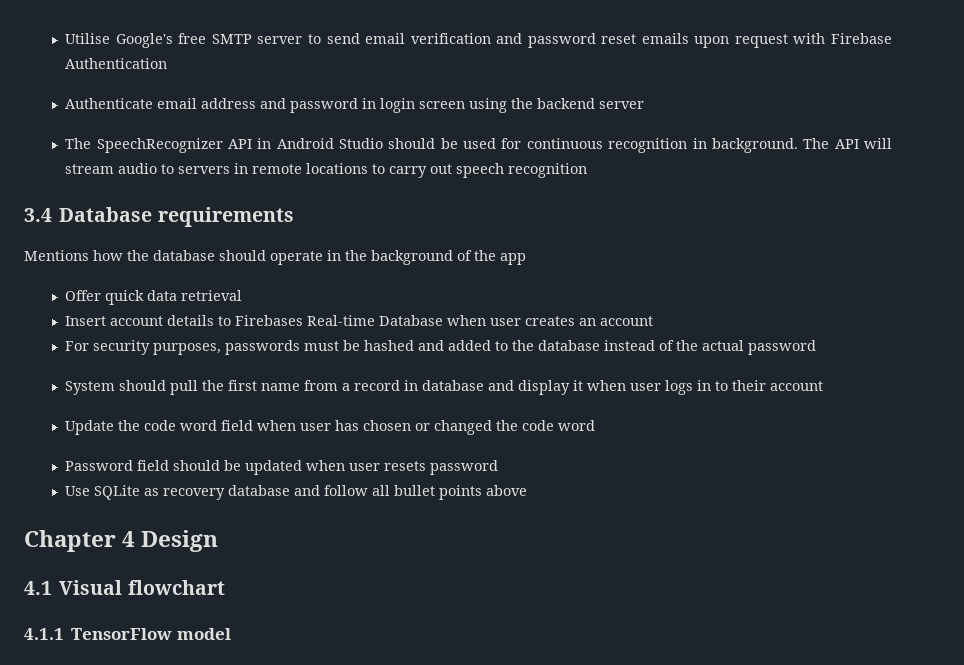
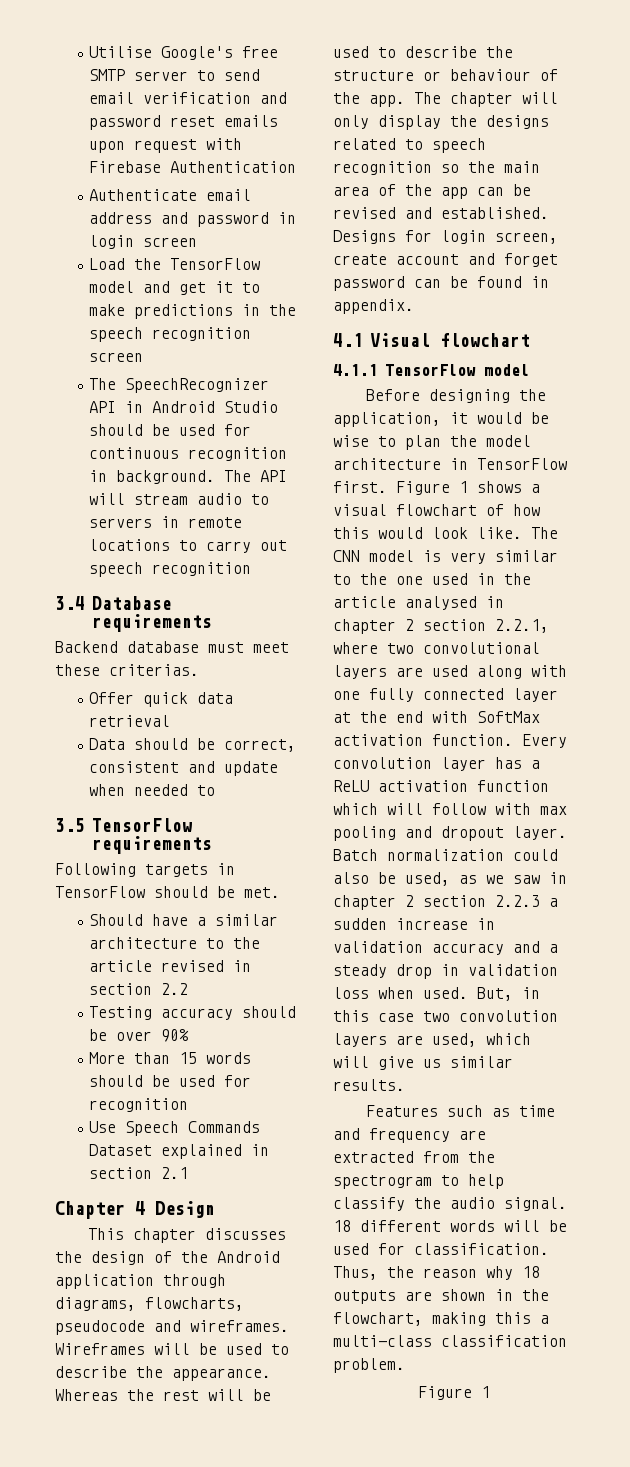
- Authenticate email address and password in login screen using the backend server
+ Authenticate email address and password in login screen
+ Load the TensorFlow model and get it to make predictions in the speech recognition screen
- Mentions how the database should operate in the background of the app
+ Backend database must meet these criterias.
  Offer quick data retrieval
- Insert account details to Firebases Real-time Database when user creates an account
- For security purposes, passwords must be hashed and added to the database instead of the actual password
- System should pull the first name from a record in database and display it when user logs in to their account
- Update the code word field when user has chosen or changed the code word
- Password field should be updated when user resets password
- Use SQLite as recovery database and follow all bullet points above
+ Data should be correct, consistent and update when needed to
+ 3.5 TensorFlow requirements
+ Following targets in TensorFlow should be met.
+ Should have a similar architecture to the article revised in section 2.2
+ Testing accuracy should be over 90%
+ More than 15 words should be used for recognition
+ Use Speech Commands Dataset explained in section 2.1
  Chapter 4 Design
+ This chapter discusses the design of the Android application through diagrams, flowcharts, pseudocode and wireframes. Wireframes will be used to describe the appearance. Whereas the rest will be used to describe the structure or behaviour of the app. The chapter will only display the designs related to speech recognition so the main area of the app can be revised and established. Designs for login screen, create account and forget password can be found in appendix.
+ Before designing the application, it would be wise to plan the model architecture in TensorFlow first. Figure 1 shows a visual flowchart of how this would look like. The CNN model is very similar to the one used in the article analysed in chapter 2 section 2.2.1, where two convolutional layers are used along with one fully connected layer at the end with SoftMax activation function. Every convolution layer has a ReLU activation function which will follow with max pooling and dropout layer. Batch normalization could also be used, as we saw in chapter 2 section 2.2.3 a sudden increase in validation accuracy and a steady drop in validation loss when used. But, in this case two convolution layers are used, which will give us similar results.
+ Features such as time and frequency are extracted from the spectrogram to help classify the audio signal. 18 different words will be used for classification. Thus, the reason why 18 outputs are shown in the flowchart, making this a multi-class classification problem.
+ Figure 1

